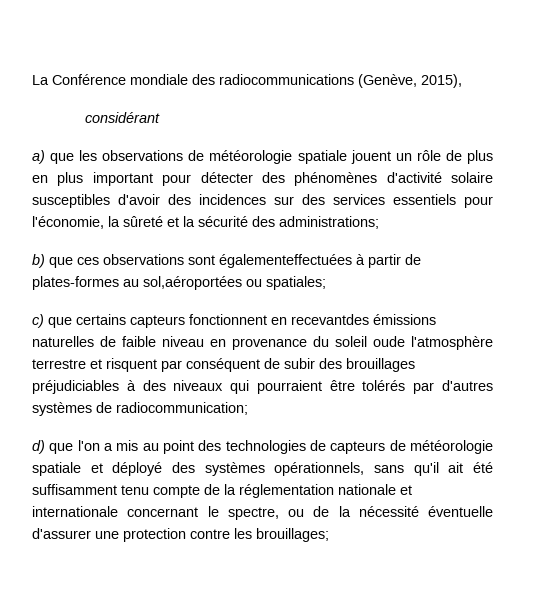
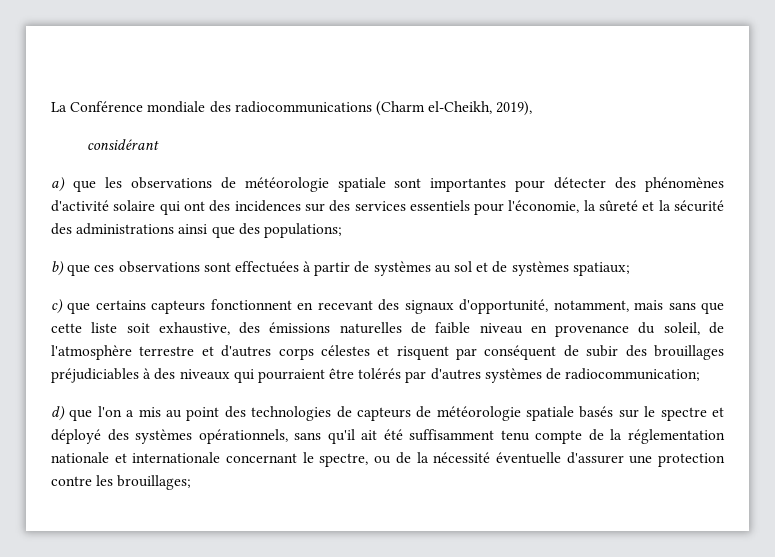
- La Conférence mondiale des radiocommunications (Genève, 2015),
+ La Conférence mondiale des radiocommunications (Charm el-Cheikh, 2019),
- a) que les observations de météorologie spatiale jouent un rôle de plus en plus important pour détecter des phénomènes d'activité solaire susceptibles d'avoir des incidences sur des services essentiels pour l'économie, la sûreté et la sécurité des administrations;
+ a) que les observations de météorologie spatiale sont importantes pour détecter des phénomènes d'activité solaire qui ont des incidences sur des services essentiels pour l'économie, la sûreté et la sécurité des administrations ainsi que des populations;
- b) que ces observations sont égalementeffectuées à partir de plates-formes au sol,aéroportées ou spatiales;
+ b) que ces observations sont effectuées à partir de systèmes au sol et de systèmes spatiaux;
- c) que certains capteurs fonctionnent en recevantdes émissions naturelles de faible niveau en provenance du soleil oude l'atmosphère terrestre et risquent par conséquent de subir des brouillages préjudiciables à des niveaux qui pourraient être tolérés par d'autres systèmes de radiocommunication;
+ c) que certains capteurs fonctionnent en recevant des signaux d'opportunité, notamment, mais sans que cette liste soit exhaustive, des émissions naturelles de faible niveau en provenance du soleil, de l'atmosphère terrestre et d'autres corps célestes et risquent par conséquent de subir des brouillages préjudiciables à des niveaux qui pourraient être tolérés par d'autres systèmes de radiocommunication;
- d) que l'on a mis au point des technologies de capteurs de météorologie spatiale et déployé des systèmes opérationnels, sans qu'il ait été suffisamment tenu compte de la réglementation nationale et internationale concernant le spectre, ou de la nécessité éventuelle d'assurer une protection contre les brouillages;
+ d) que l'on a mis au point des technologies de capteurs de météorologie spatiale basés sur le spectre et déployé des systèmes opérationnels, sans qu'il ait été suffisamment tenu compte de la réglementation nationale et internationale concernant le spectre, ou de la nécessité éventuelle d'assurer une protection contre les brouillages;

